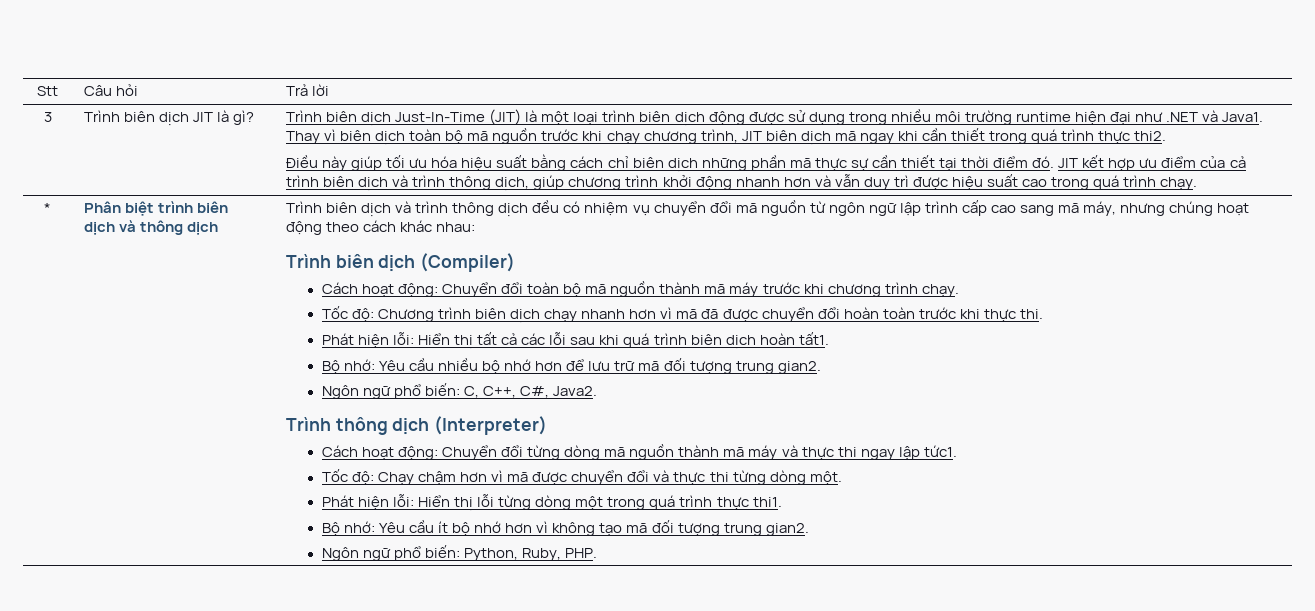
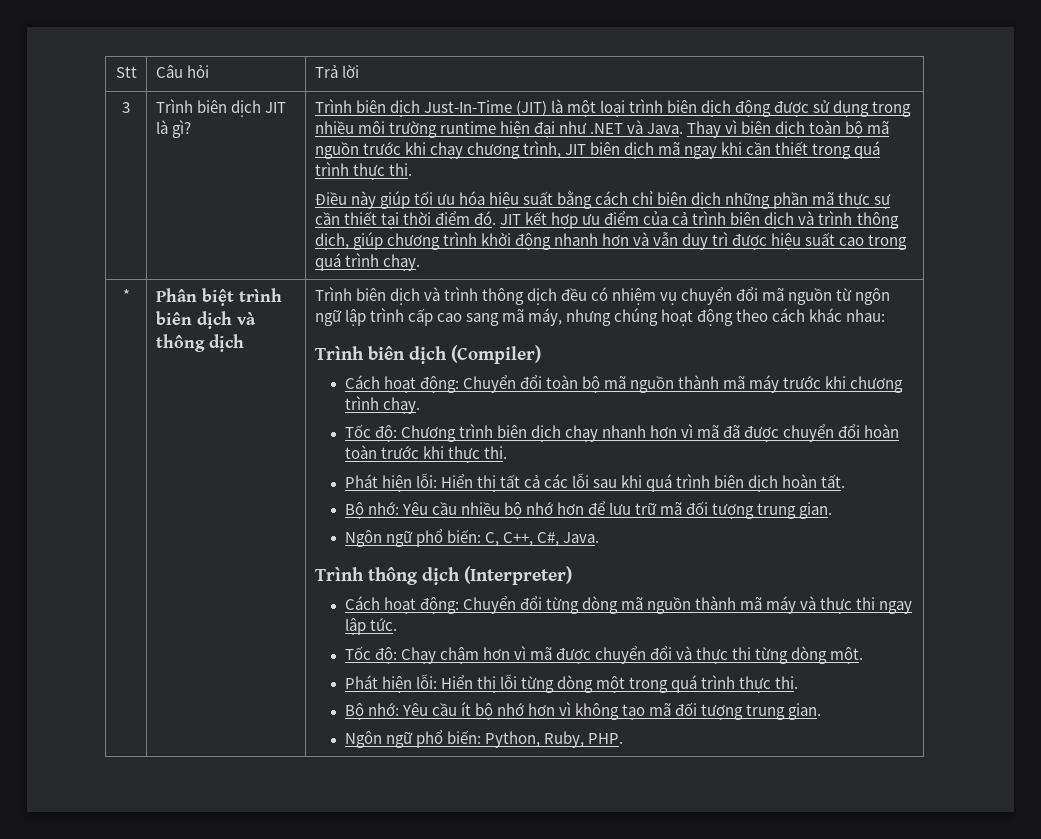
- Trình biên dịch Just-In-Time (JIT) là một loại trình biên dịch động được sử dụng trong nhiều môi trường runtime hiện đại như .NET và Java1.
+ Trình biên dịch Just-In-Time (JIT) là một loại trình biên dịch động được sử dụng trong nhiều môi trường runtime hiện đại như .NET và Java.
- Thay vì biên dịch toàn bộ mã nguồn trước khi chạy chương trình, JIT biên dịch mã ngay khi cần thiết trong quá trình thực thi2.
+ Thay vì biên dịch toàn bộ mã nguồn trước khi chạy chương trình, JIT biên dịch mã ngay khi cần thiết trong quá trình thực thi.
- Phát hiện lỗi: Hiển thị tất cả các lỗi sau khi quá trình biên dịch hoàn tất1.
+ Phát hiện lỗi: Hiển thị tất cả các lỗi sau khi quá trình biên dịch hoàn tất.
- Bộ nhớ: Yêu cầu nhiều bộ nhớ hơn để lưu trữ mã đối tượng trung gian2.
+ Bộ nhớ: Yêu cầu nhiều bộ nhớ hơn để lưu trữ mã đối tượng trung gian.
- Ngôn ngữ phổ biến: C, C++, C#, Java2.
+ Ngôn ngữ phổ biến: C, C++, C#, Java.
- Cách hoạt động: Chuyển đổi từng dòng mã nguồn thành mã máy và thực thi ngay lập tức1.
+ Cách hoạt động: Chuyển đổi từng dòng mã nguồn thành mã máy và thực thi ngay lập tức.
- Phát hiện lỗi: Hiển thị lỗi từng dòng một trong quá trình thực thi1.
+ Phát hiện lỗi: Hiển thị lỗi từng dòng một trong quá trình thực thi.
- Bộ nhớ: Yêu cầu ít bộ nhớ hơn vì không tạo mã đối tượng trung gian2.
+ Bộ nhớ: Yêu cầu ít bộ nhớ hơn vì không tạo mã đối tượng trung gian.

